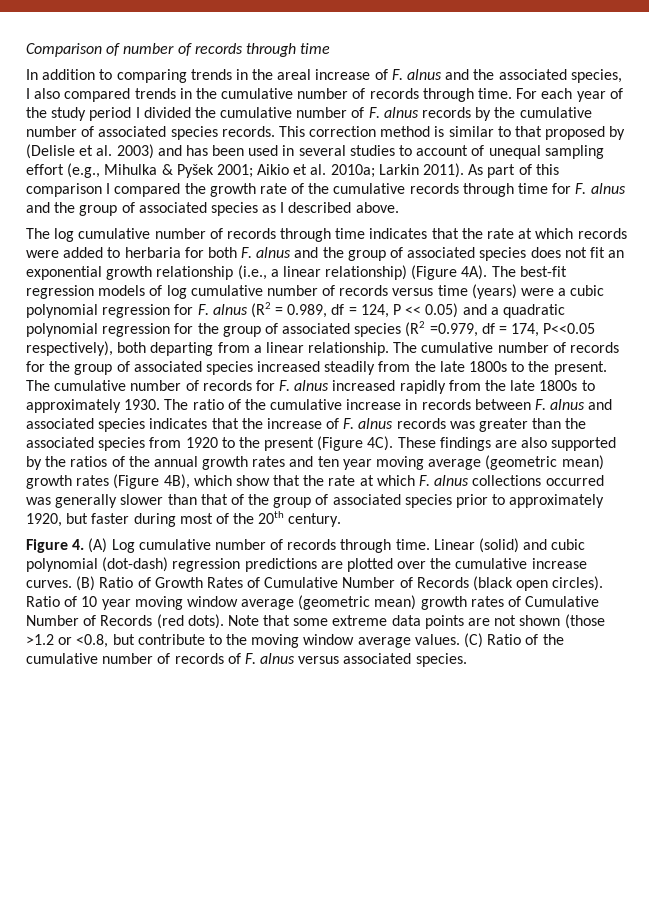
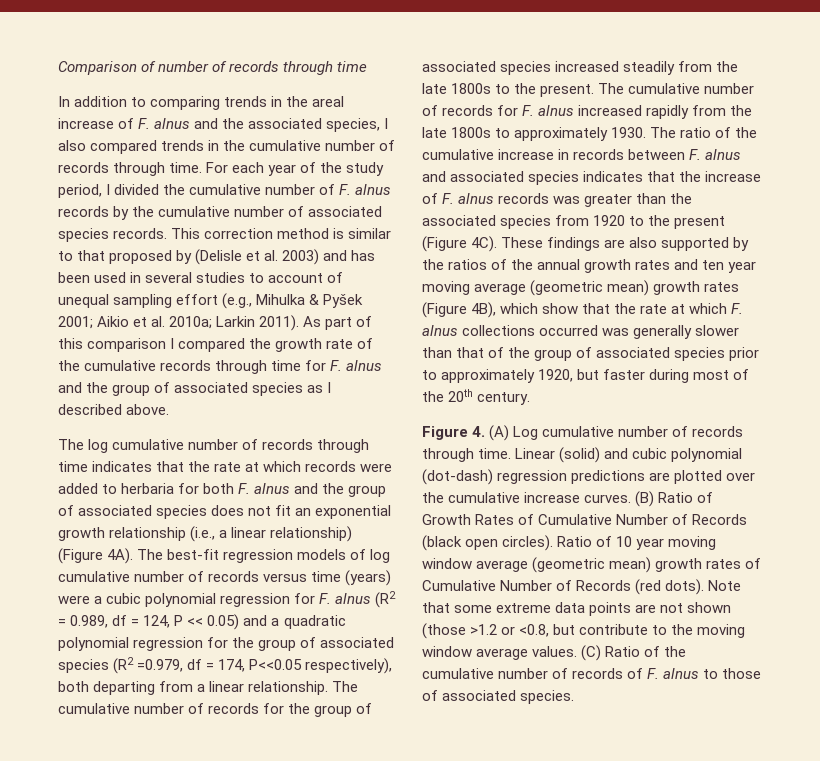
- For each year of the study period I divided the cumulative number of F. alnus records by the cumulative number of associated species records.
+ For each year of the study period, I divided the cumulative number of F. alnus records by the cumulative number of associated species records.
- (C) Ratio of the cumulative number of records of F. alnus versus associated species.
+ (C) Ratio of the cumulative number of records of F. alnus to those of associated species.

